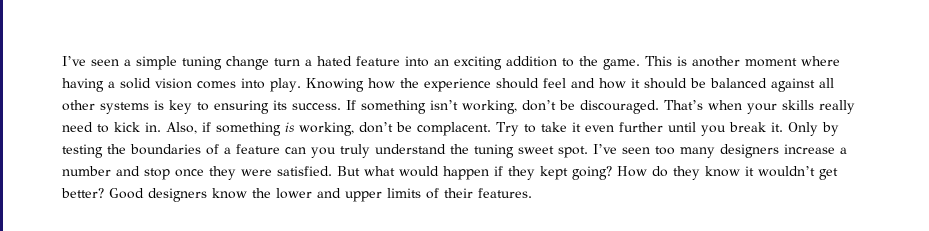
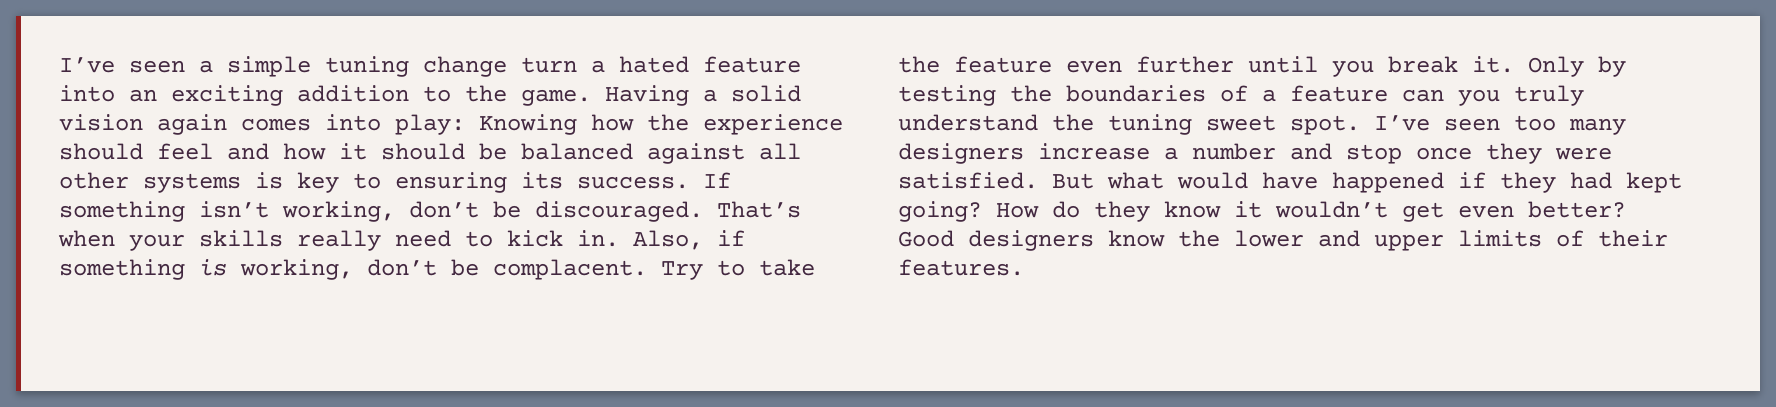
- This is another moment where having a solid vision comes into play. Knowing how the experience should feel and how it should be balanced against all other systems is key to ensuring its success.
+ Having a solid vision again comes into play: Knowing how the experience should feel and how it should be balanced against all other systems is key to ensuring its success.
- Try to take it even further until you break it.
+ Try to take the feature even further until you break it.
- But what would happen if they kept going?
+ But what would have happened if they had kept going?
- How do they know it wouldn’t get better?
+ How do they know it wouldn’t get even better?

